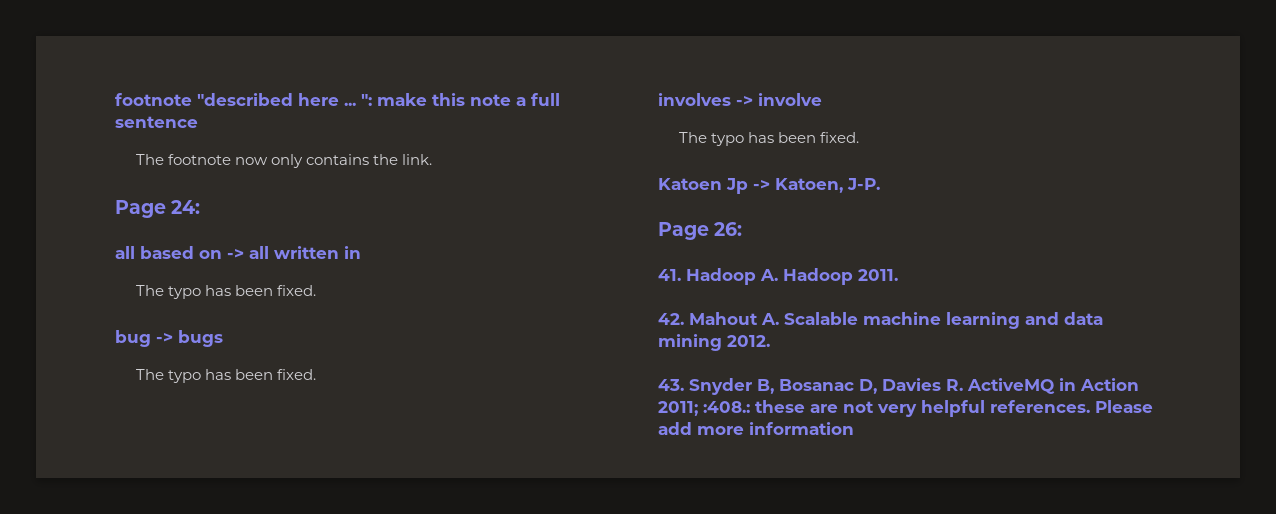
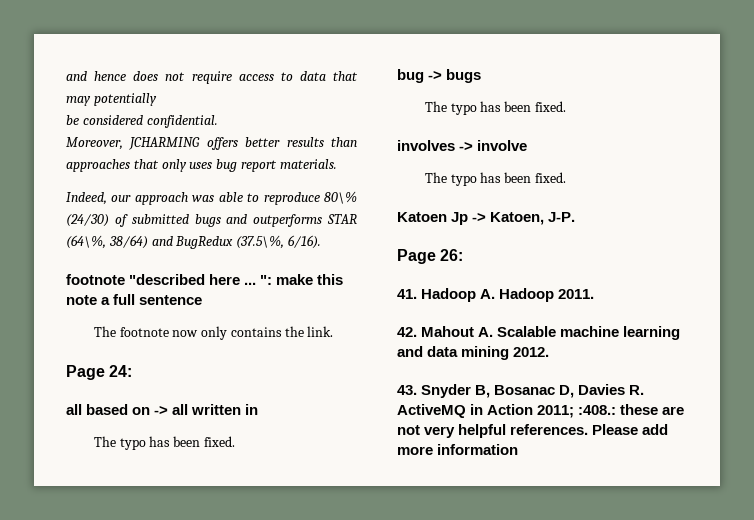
+ and hence does not require access to data that may potentially
+ be considered confidential.
+ Moreover, JCHARMING offers better results than approaches that only uses bug report materials.
+ Indeed, our approach was able to reproduce 80\% (24/30) of submitted bugs and outperforms STAR (64\%, 38/64) and BugRedux (37.5\%, 6/16).

